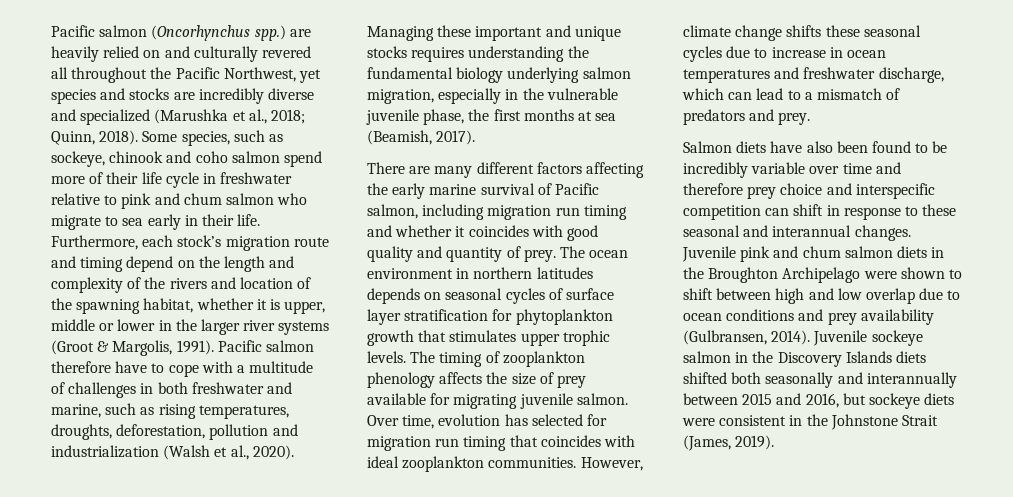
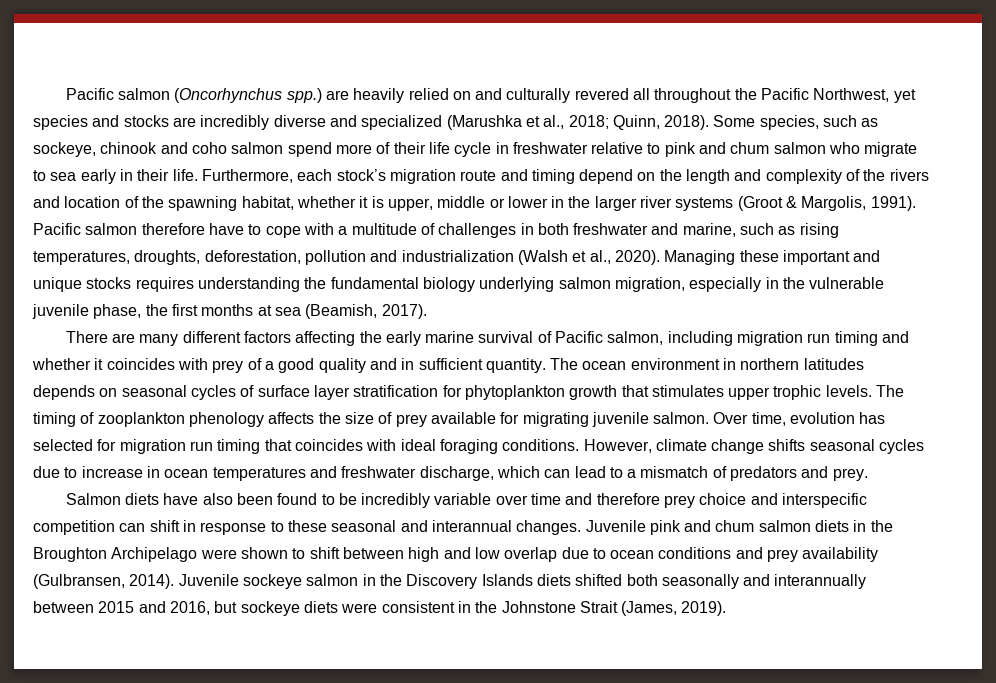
- There are many different factors affecting the early marine survival of Pacific salmon, including migration run timing and whether it coincides with good quality and quantity of prey.
+ There are many different factors affecting the early marine survival of Pacific salmon, including migration run timing and whether it coincides with prey of a good quality and in sufficient quantity.
- Over time, evolution has selected for migration run timing that coincides with ideal zooplankton communities.
+ Over time, evolution has selected for migration run timing that coincides with ideal foraging conditions.
- However, climate change shifts these seasonal cycles due to increase in ocean temperatures and freshwater discharge, which can lead to a mismatch of predators and prey.
+ However, climate change shifts seasonal cycles due to increase in ocean temperatures and freshwater discharge, which can lead to a mismatch of predators and prey.

